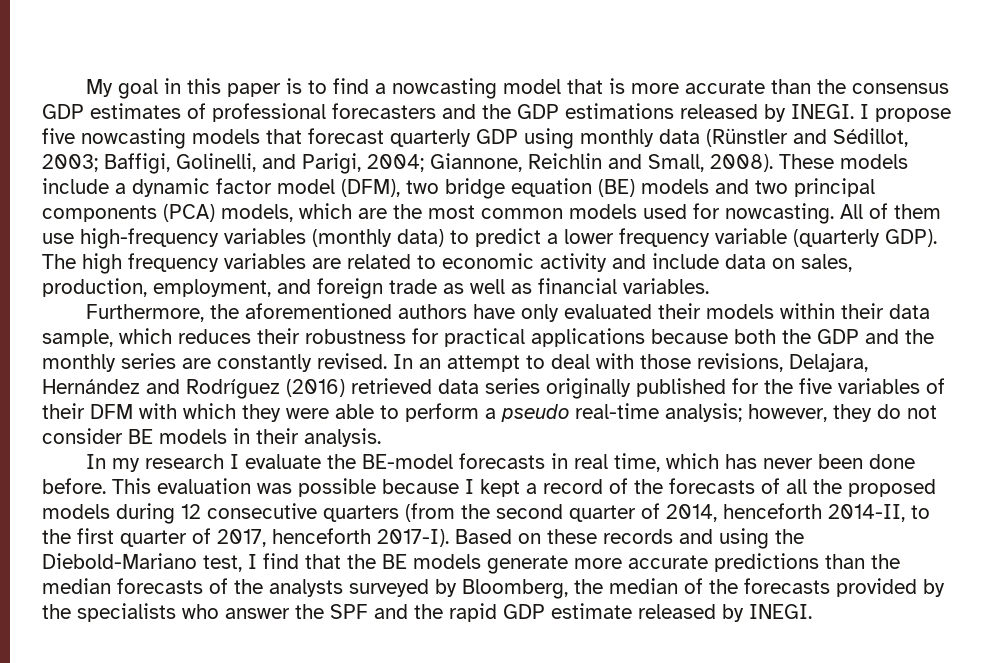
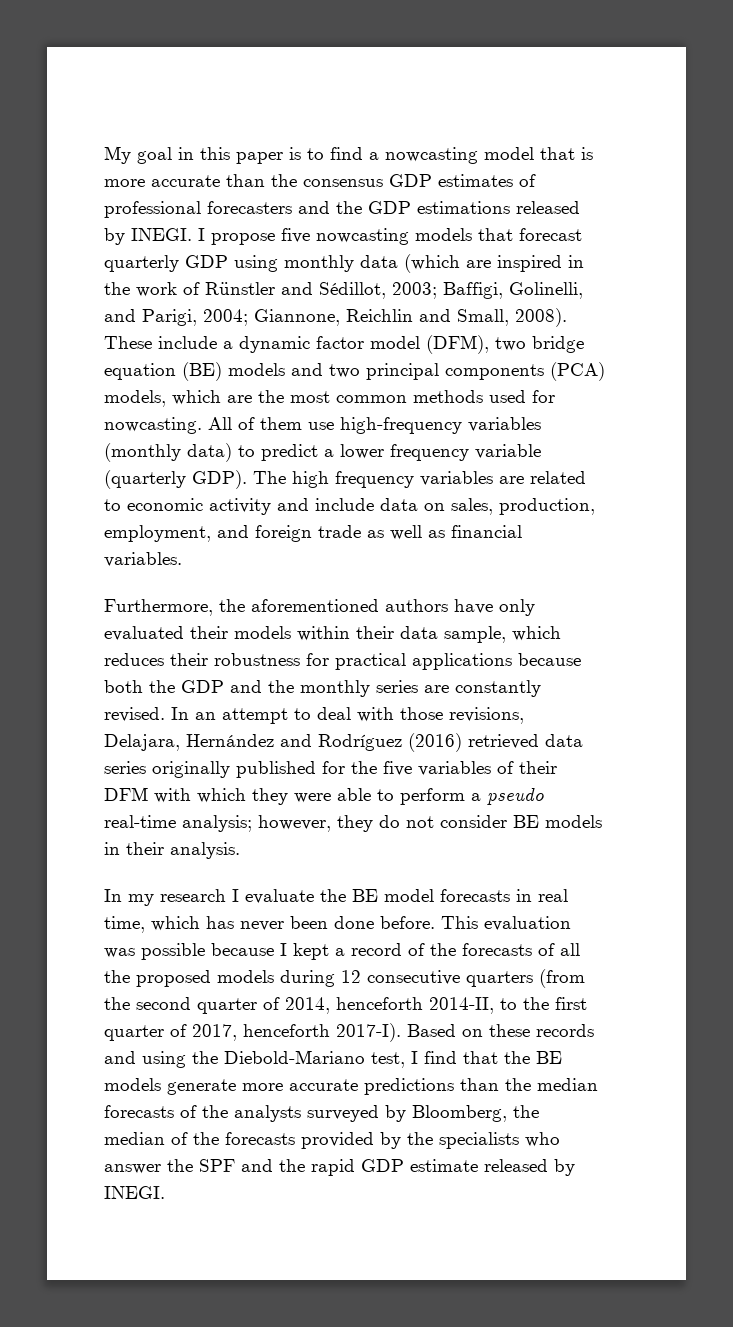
- I propose five nowcasting models that forecast quarterly GDP using monthly data (Rünstler and Sédillot, 2003; Baffigi, Golinelli, and Parigi, 2004; Giannone, Reichlin and Small, 2008).
+ I propose five nowcasting models that forecast quarterly GDP using monthly data (which are inspired in the work of Rünstler and Sédillot, 2003; Baffigi, Golinelli, and Parigi, 2004; Giannone, Reichlin and Small, 2008).
- These models include a dynamic factor model (DFM), two bridge equation (BE) models and two principal components (PCA) models, which are the most common models used for nowcasting.
+ These include a dynamic factor model (DFM), two bridge equation (BE) models and two principal components (PCA) models, which are the most common methods used for nowcasting.
- In my research I evaluate the BE-model forecasts in real time, which has never been done before.
+ In my research I evaluate the BE model forecasts in real time, which has never been done before.

